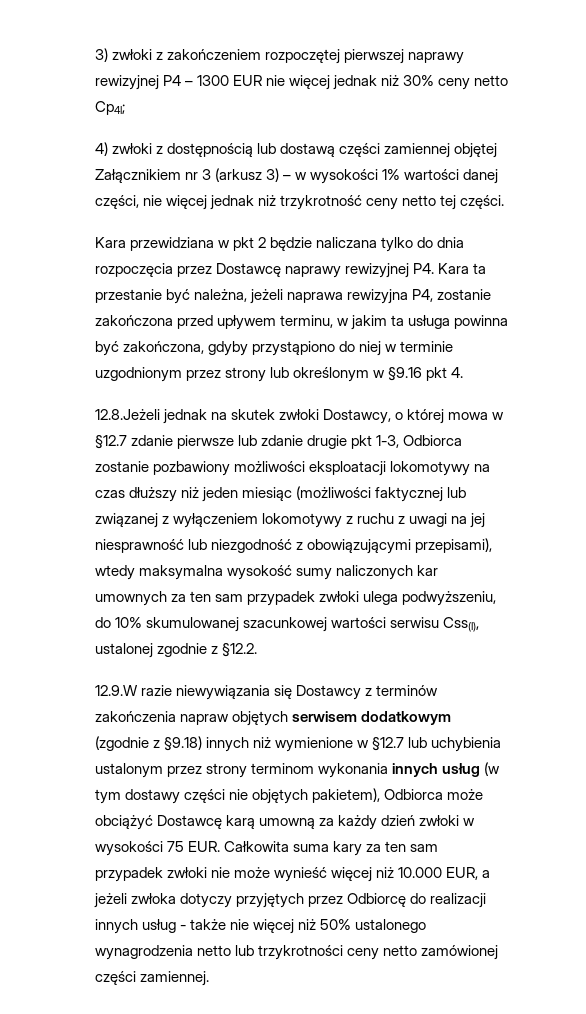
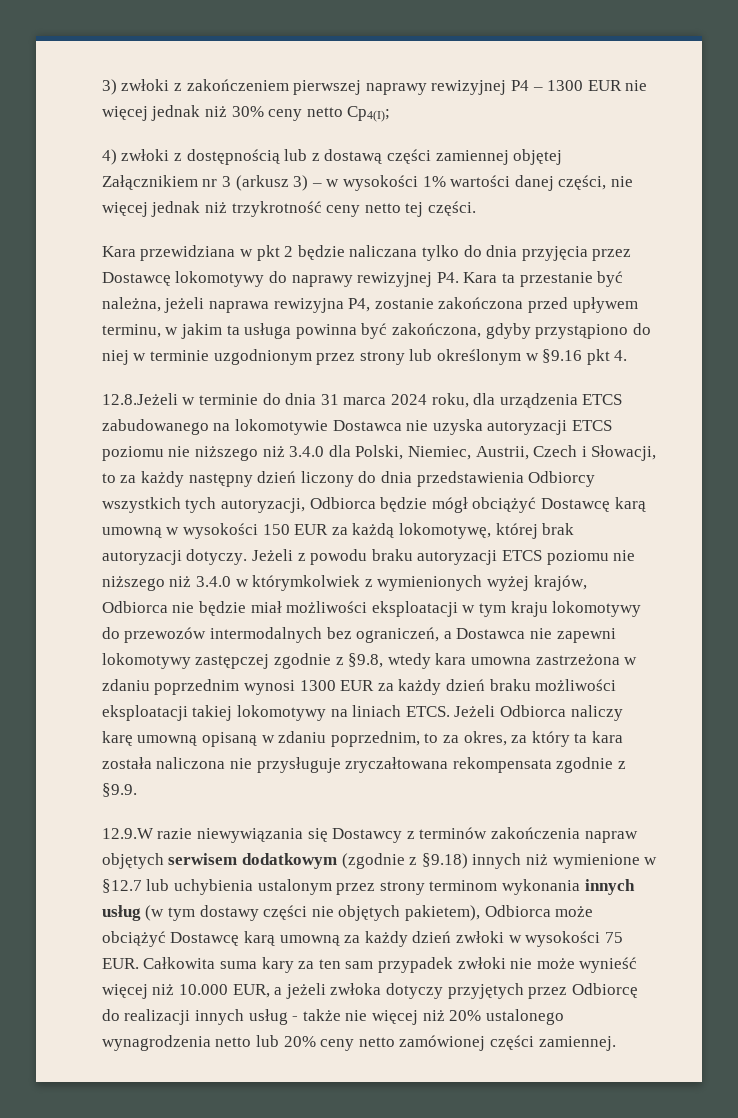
- 3) zwłoki z zakończeniem rozpoczętej pierwszej naprawy rewizyjnej P4 – 1300 EUR nie więcej jednak niż 30% ceny netto Cp4I;
+ 3) zwłoki z zakończeniem pierwszej naprawy rewizyjnej P4 – 1300 EUR nie więcej jednak niż 30% ceny netto Cp4(I);
- 4) zwłoki z dostępnością lub dostawą części zamiennej objętej Załącznikiem nr 3 (arkusz 3) – w wysokości 1% wartości danej części, nie więcej jednak niż trzykrotność ceny netto tej części.
+ 4) zwłoki z dostępnością lub z dostawą części zamiennej objętej Załącznikiem nr 3 (arkusz 3) – w wysokości 1% wartości danej części, nie więcej jednak niż trzykrotność ceny netto tej części.
- Kara przewidziana w pkt 2 będzie naliczana tylko do dnia rozpoczęcia przez Dostawcę naprawy rewizyjnej P4. Kara ta przestanie być należna, jeżeli naprawa rewizyjna P4, zostanie zakończona przed upływem terminu, w jakim ta usługa powinna być zakończona, gdyby przystąpiono do niej w terminie uzgodnionym przez strony lub określonym w §9.16 pkt 4.
+ Kara przewidziana w pkt 2 będzie naliczana tylko do dnia przyjęcia przez Dostawcę lokomotywy do naprawy rewizyjnej P4. Kara ta przestanie być należna, jeżeli naprawa rewizyjna P4, zostanie zakończona przed upływem terminu, w jakim ta usługa powinna być zakończona, gdyby przystąpiono do niej w terminie uzgodnionym przez strony lub określonym w §9.16 pkt 4.
- 12.8.Jeżeli jednak na skutek zwłoki Dostawcy, o której mowa w §12.7 zdanie pierwsze lub zdanie drugie pkt 1-3, Odbiorca zostanie pozbawiony możliwości eksploatacji lokomotywy na czas dłuższy niż jeden miesiąc (możliwości faktycznej lub związanej z wyłączeniem lokomotywy z ruchu z uwagi na jej niesprawność lub niezgodność z obowiązującymi przepisami), wtedy maksymalna wysokość sumy naliczonych kar umownych za ten sam przypadek zwłoki ulega podwyższeniu, do 10% skumulowanej szacunkowej wartości serwisu Css(I), ustalonej zgodnie z §12.2.
+ 12.8.Jeżeli w terminie do dnia 31 marca 2024 roku, dla urządzenia ETCS zabudowanego na lokomotywie Dostawca nie uzyska autoryzacji ETCS poziomu nie niższego niż 3.4.0 dla Polski, Niemiec, Austrii, Czech i Słowacji, to za każdy następny dzień liczony do dnia przedstawienia Odbiorcy wszystkich tych autoryzacji, Odbiorca będzie mógł obciążyć Dostawcę karą umowną w wysokości 150 EUR za każdą lokomotywę, której brak autoryzacji dotyczy. Jeżeli z powodu braku autoryzacji ETCS poziomu nie niższego niż 3.4.0 w którymkolwiek z wymienionych wyżej krajów, Odbiorca nie będzie miał możliwości eksploatacji w tym kraju lokomotywy do przewozów intermodalnych bez ograniczeń, a Dostawca nie zapewni lokomotywy zastępczej zgodnie z §9.8, wtedy kara umowna zastrzeżona w zdaniu poprzednim wynosi 1300 EUR za każdy dzień braku możliwości eksploatacji takiej lokomotywy na liniach ETCS. Jeżeli Odbiorca naliczy karę umowną opisaną w zdaniu poprzednim, to za okres, za który ta kara została naliczona nie przysługuje zryczałtowana rekompensata zgodnie z §9.9.
- 12.9.W razie niewywiązania się Dostawcy z terminów zakończenia napraw objętych serwisem dodatkowym (zgodnie z §9.18) innych niż wymienione w §12.7 lub uchybienia ustalonym przez strony terminom wykonania innych usług (w tym dostawy części nie objętych pakietem), Odbiorca może obciążyć Dostawcę karą umowną za każdy dzień zwłoki w wysokości 75 EUR. Całkowita suma kary za ten sam przypadek zwłoki nie może wynieść więcej niż 10.000 EUR, a jeżeli zwłoka dotyczy przyjętych przez Odbiorcę do realizacji innych usług - także nie więcej niż 50% ustalonego wynagrodzenia netto lub trzykrotności ceny netto zamówionej części zamiennej.
+ 12.9.W razie niewywiązania się Dostawcy z terminów zakończenia napraw objętych serwisem dodatkowym (zgodnie z §9.18) innych niż wymienione w §12.7 lub uchybienia ustalonym przez strony terminom wykonania innych usług (w tym dostawy części nie objętych pakietem), Odbiorca może obciążyć Dostawcę karą umowną za każdy dzień zwłoki w wysokości 75 EUR. Całkowita suma kary za ten sam przypadek zwłoki nie może wynieść więcej niż 10.000 EUR, a jeżeli zwłoka dotyczy przyjętych przez Odbiorcę do realizacji innych usług - także nie więcej niż 20% ustalonego wynagrodzenia netto lub 20% ceny netto zamówionej części zamiennej.

